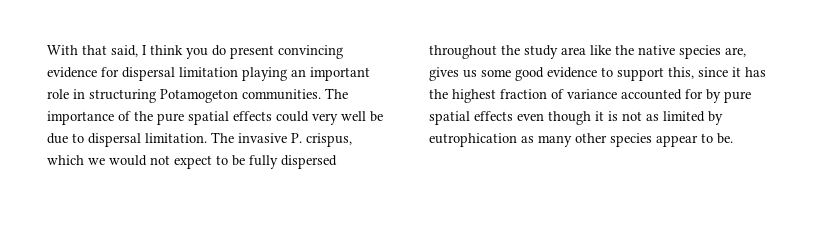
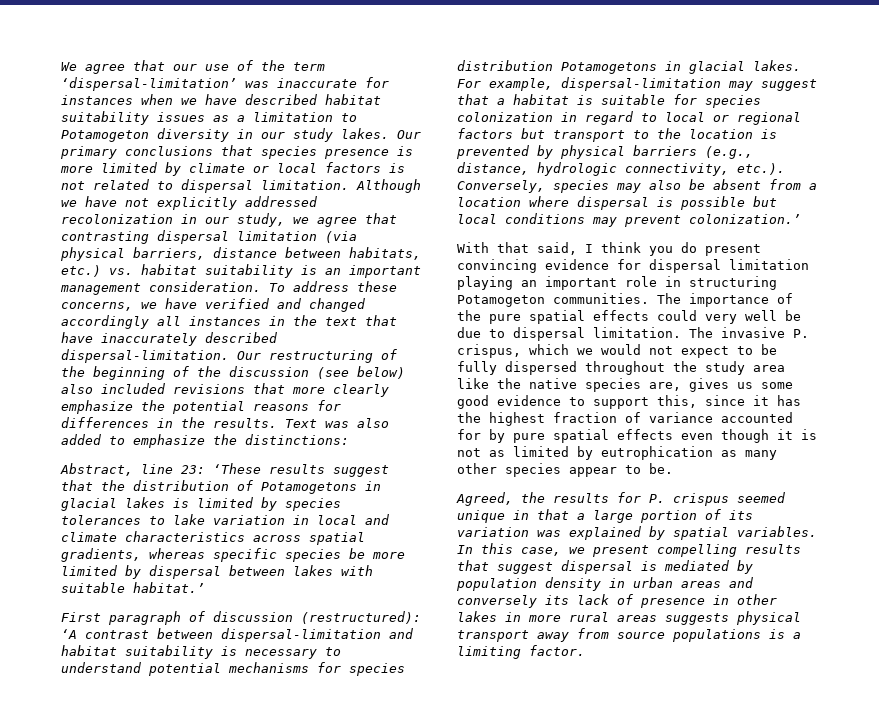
+ We agree that our use of the term ‘dispersal-limitation’ was inaccurate for instances when we have described habitat suitability issues as a limitation to Potamogeton diversity in our study lakes. Our primary conclusions that species presence is more limited by climate or local factors is not related to dispersal limitation. Although we have not explicitly addressed recolonization in our study, we agree that contrasting dispersal limitation (via physical barriers, distance between habitats, etc.) vs. habitat suitability is an important management consideration. To address these concerns, we have verified and changed accordingly all instances in the text that have inaccurately described dispersal-limitation. Our restructuring of the beginning of the discussion (see below) also included revisions that more clearly emphasize the potential reasons for differences in the results. Text was also added to emphasize the distinctions:
+ Abstract, line 23: ‘These results suggest that the distribution of Potamogetons in glacial lakes is limited by species tolerances to lake variation in local and climate characteristics across spatial gradients, whereas specific species be more limited by dispersal between lakes with suitable habitat.’
+ First paragraph of discussion (restructured): ‘A contrast between dispersal-limitation and habitat suitability is necessary to understand potential mechanisms for species distribution Potamogetons in glacial lakes. For example, dispersal-limitation may suggest that a habitat is suitable for species colonization in regard to local or regional factors but transport to the location is prevented by physical barriers (e.g., distance, hydrologic connectivity, etc.). Conversely, species may also be absent from a location where dispersal is possible but local conditions may prevent colonization.’
+ Agreed, the results for P. crispus seemed unique in that a large portion of its variation was explained by spatial variables. In this case, we present compelling results that suggest dispersal is mediated by population density in urban areas and conversely its lack of presence in other lakes in more rural areas suggests physical transport away from source populations is a limiting factor.

